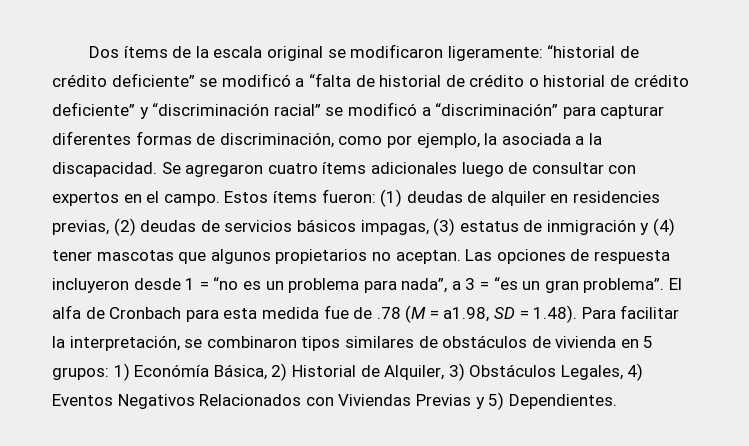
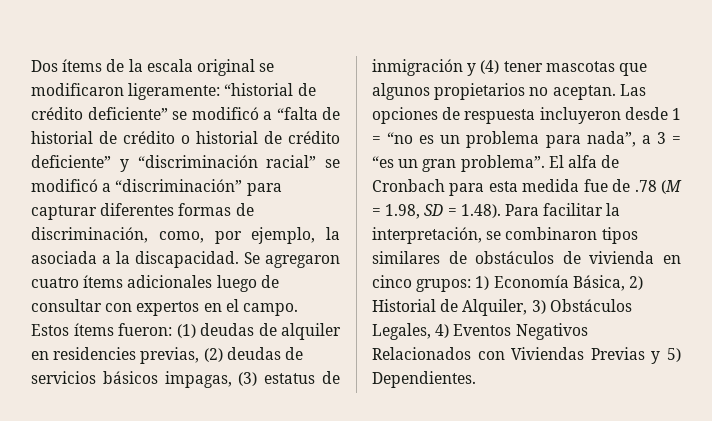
- Dos ítems de la escala original se modificaron ligeramente: “historial de crédito deficiente” se modificó a “falta de historial de crédito o historial de crédito deficiente” y “discriminación racial” se modificó a “discriminación” para capturar diferentes formas de discriminación, como por ejemplo, la asociada a la discapacidad.
+ Dos ítems de la escala original se modificaron ligeramente: “historial de crédito deficiente” se modificó a “falta de historial de crédito o historial de crédito deficiente” y “discriminación racial” se modificó a “discriminación” para capturar diferentes formas de discriminación, como, por ejemplo, la asociada a la discapacidad.
- El alfa de Cronbach para esta medida fue de .78 (M = a1.98, SD = 1.48). Para facilitar la interpretación, se combinaron tipos similares de obstáculos de vivienda en 5 grupos: 1) Económía Básica, 2) Historial de Alquiler, 3) Obstáculos Legales, 4) Eventos Negativos Relacionados con Viviendas Previas y 5) Dependientes.
+ El alfa de Cronbach para esta medida fue de .78 (M = 1.98, SD = 1.48). Para facilitar la interpretación, se combinaron tipos similares de obstáculos de vivienda en cinco grupos: 1) Economía Básica, 2) Historial de Alquiler, 3) Obstáculos Legales, 4) Eventos Negativos Relacionados con Viviendas Previas y 5) Dependientes.

